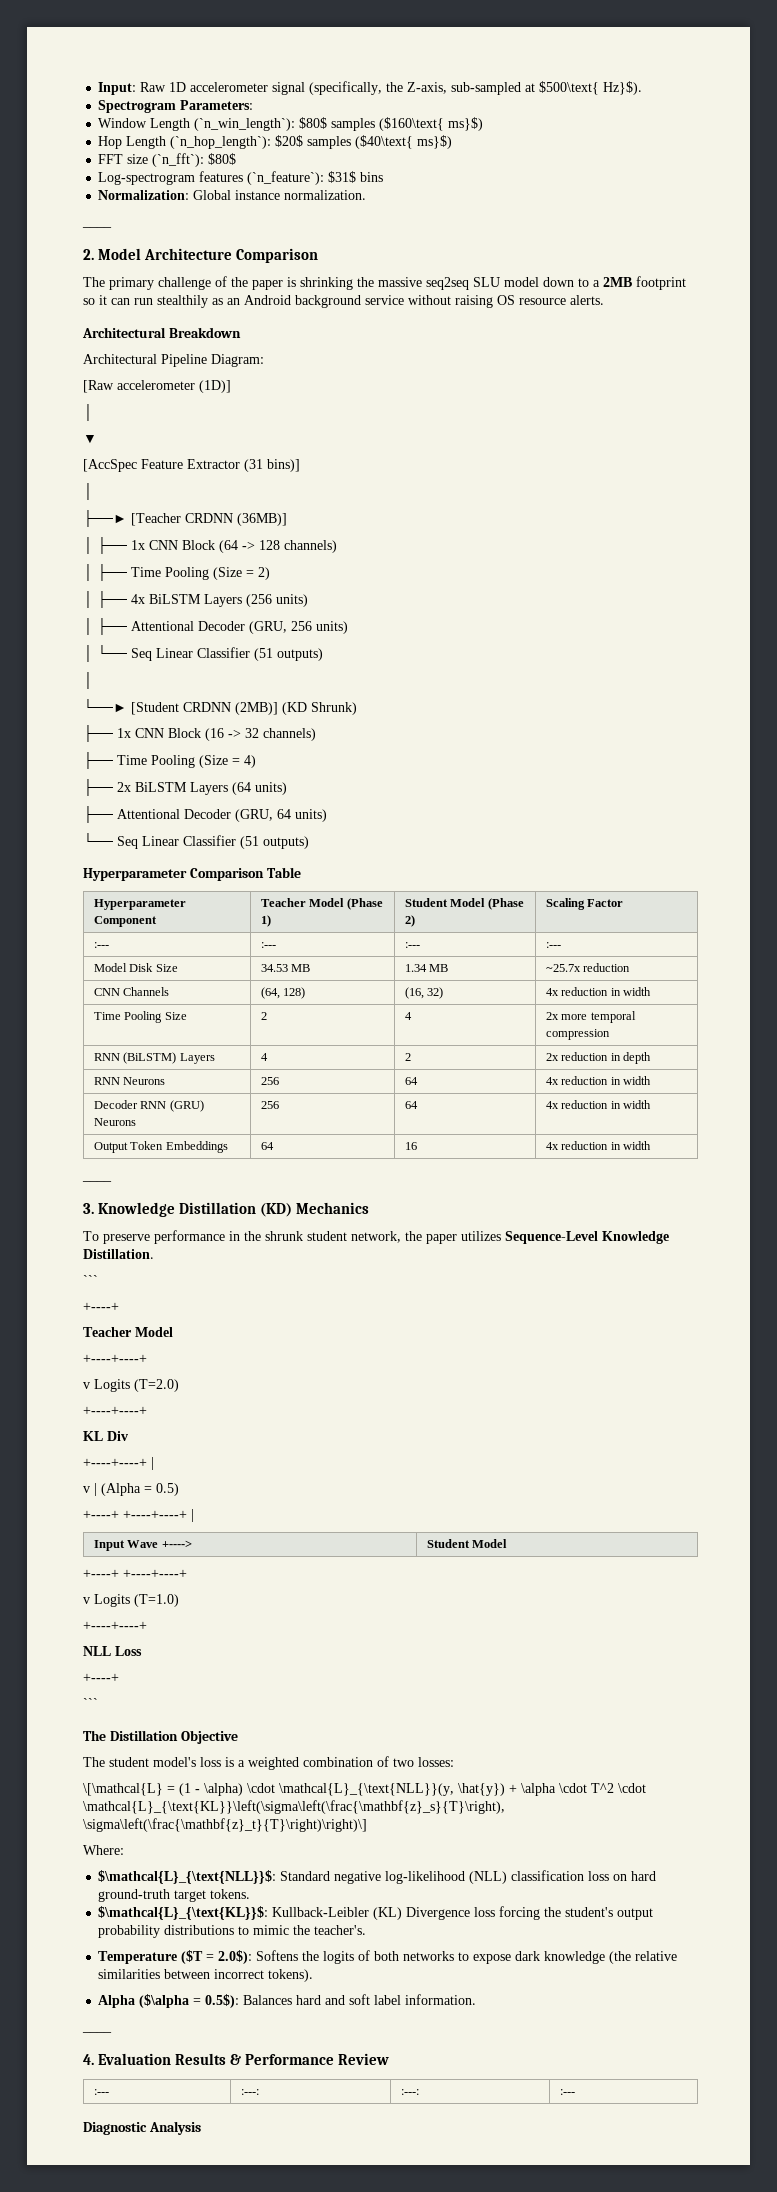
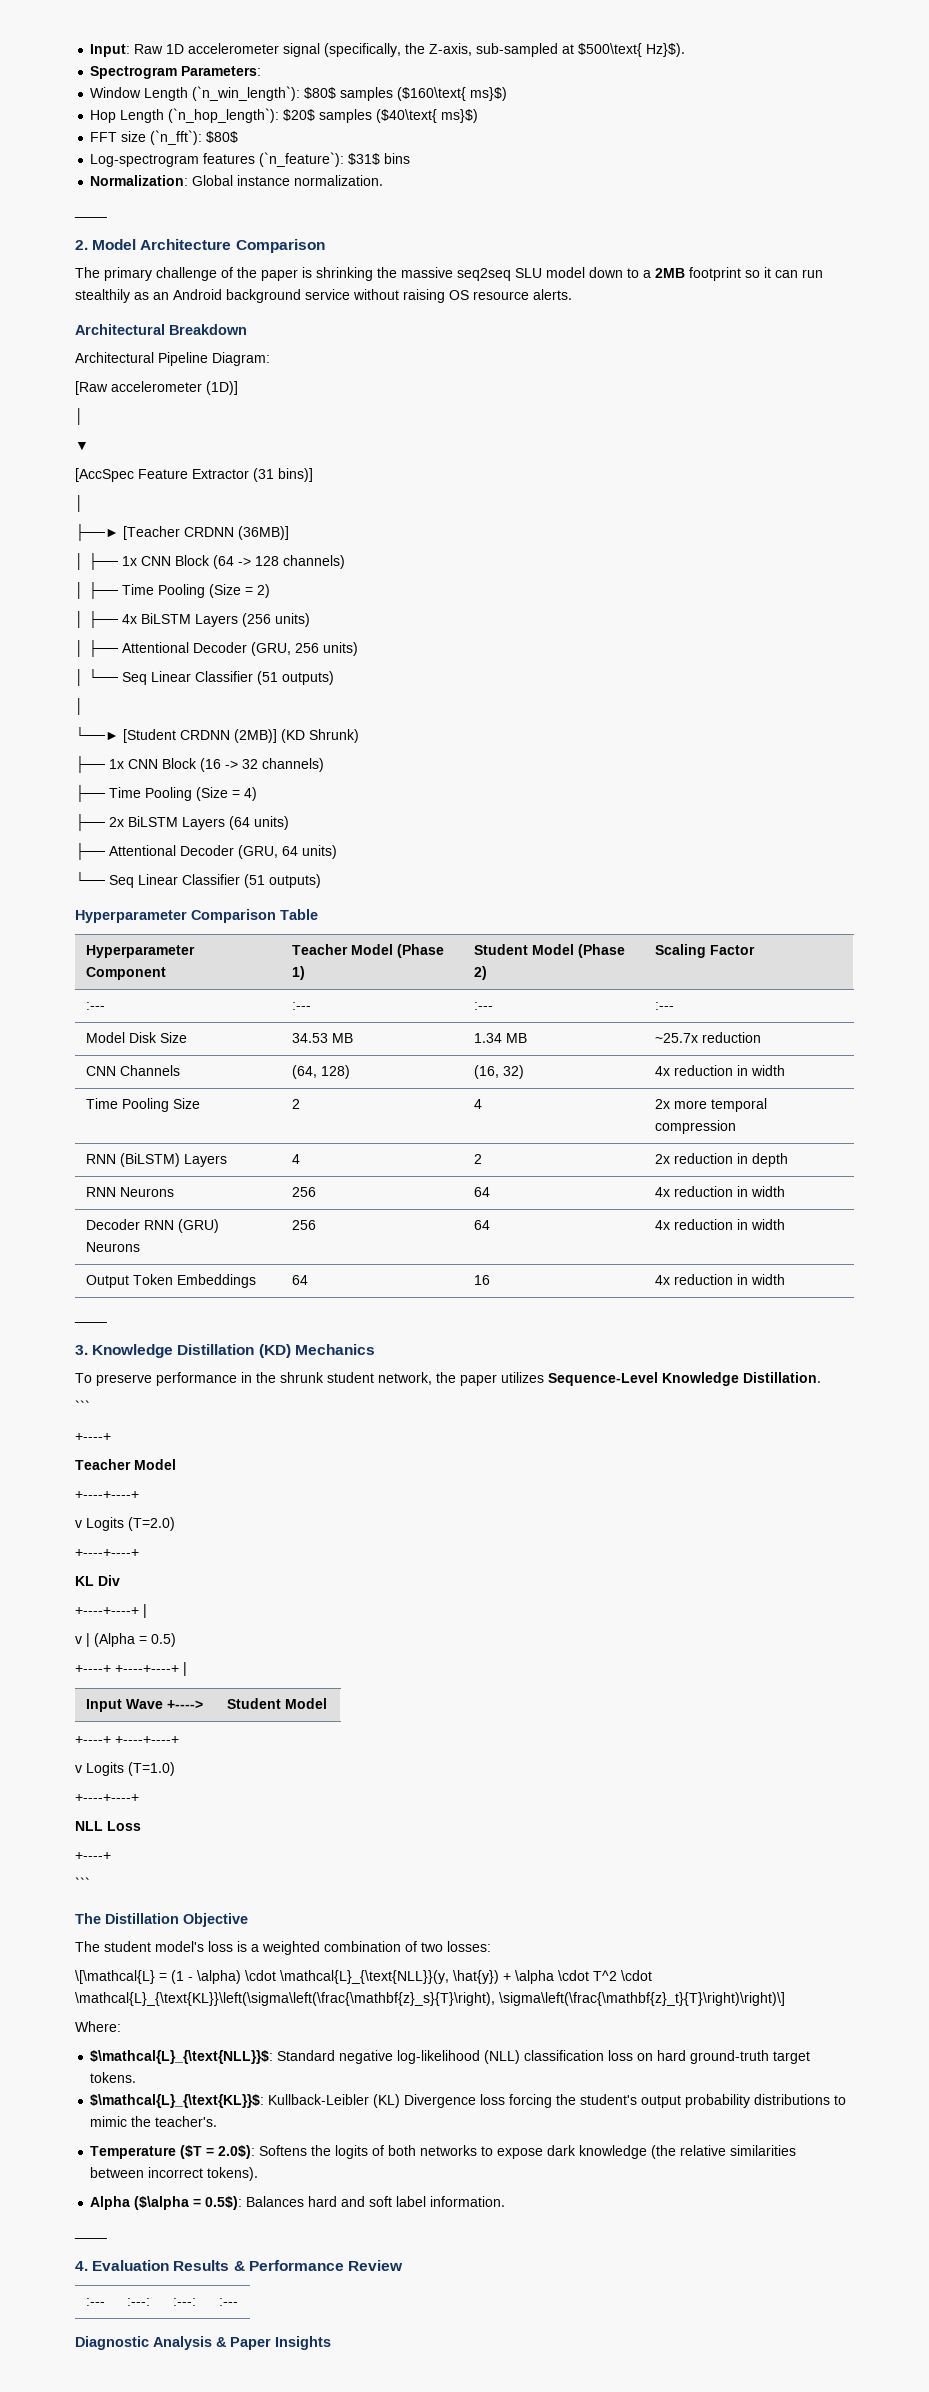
- Diagnostic Analysis
+ Diagnostic Analysis & Paper Insights

